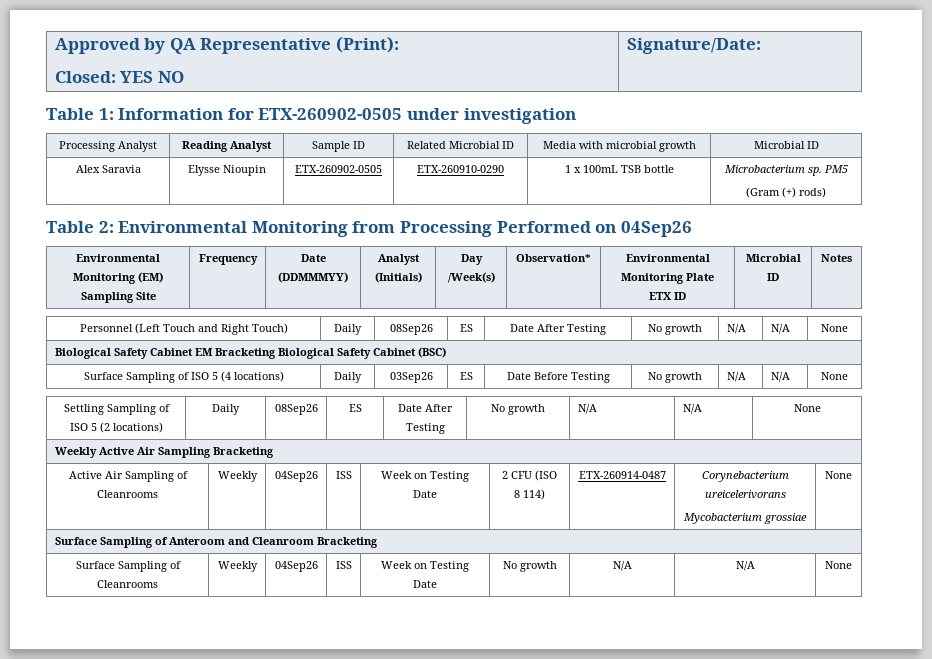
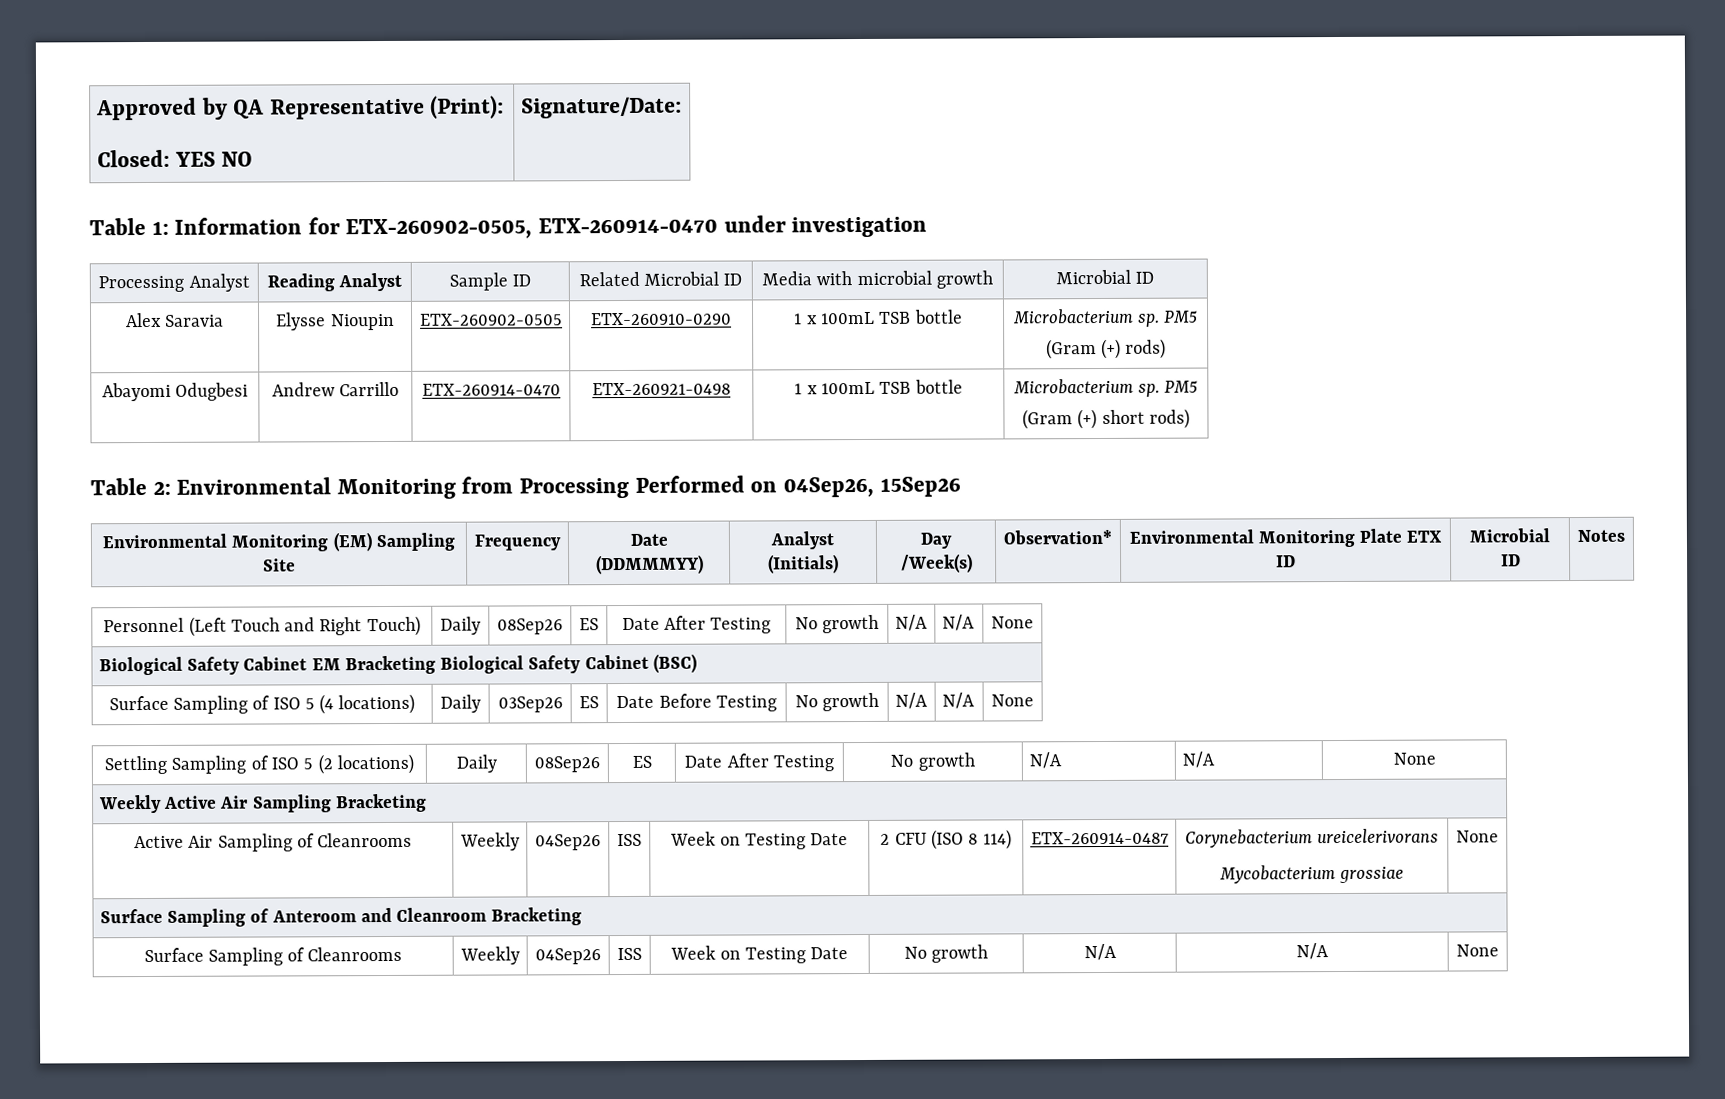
- Table 1: Information for ETX-260902-0505 under investigation
+ Table 1: Information for ETX-260902-0505, ETX-260914-0470 under investigation
+ Abayomi Odugbesi | Andrew Carrillo | ETX-260914-0470 | ETX-260921-0498 | 1 x 100mL TSB bottle | Microbacterium sp. PM5
+ (Gram (+) short rods)
- Table 2: Environmental Monitoring from Processing Performed on 04Sep26
+ Table 2: Environmental Monitoring from Processing Performed on 04Sep26, 15Sep26

